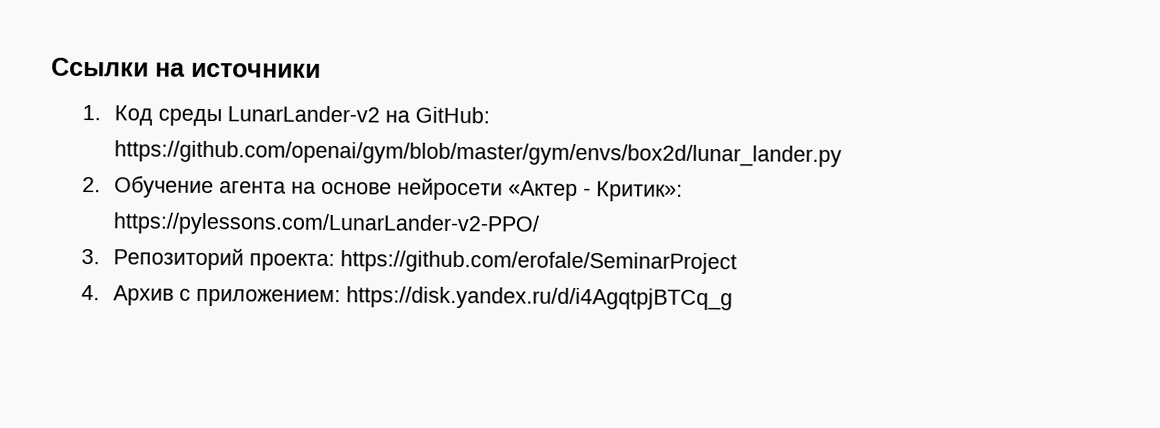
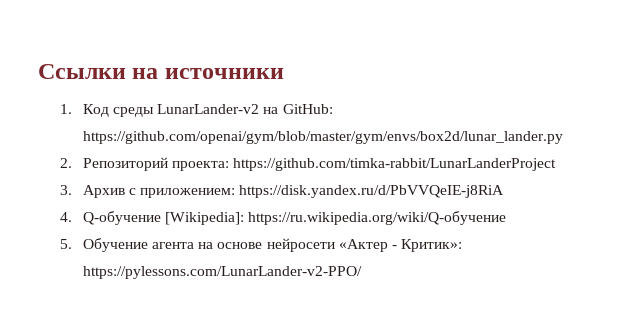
- 2. Обучение агента на основе нейросети «Актер - Критик»: https://pylessons.com/LunarLander-v2-PPO/
+ 2. Репозиторий проекта: https://github.com/timka-rabbit/LunarLanderProject
+ 3. Архив с приложением: https://disk.yandex.ru/d/PbVVQeIE-j8RiA
+ 4. Q-обучение [Wikipedia]: https://ru.wikipedia.org/wiki/Q-обучение
+ 5. Обучение агента на основе нейросети «Актер - Критик»: https://pylessons.com/LunarLander-v2-PPO/
- 3. Репозиторий проекта: https://github.com/erofale/SeminarProject
- 4. Архив с приложением: https://disk.yandex.ru/d/i4AgqtpjBTCq_g

